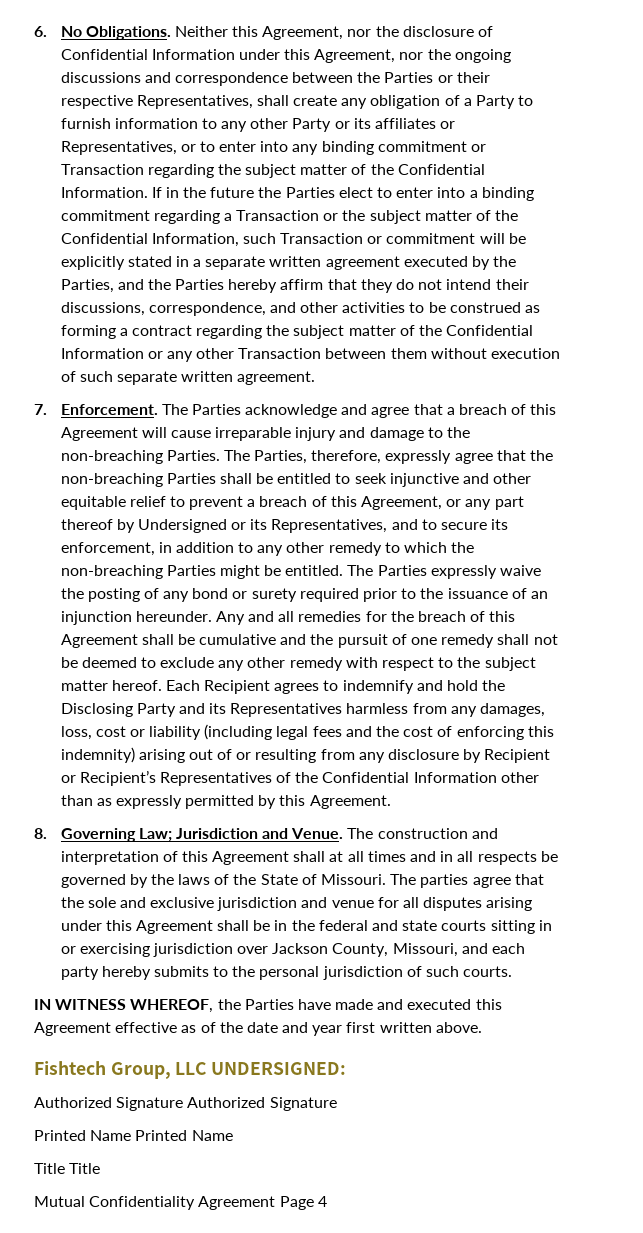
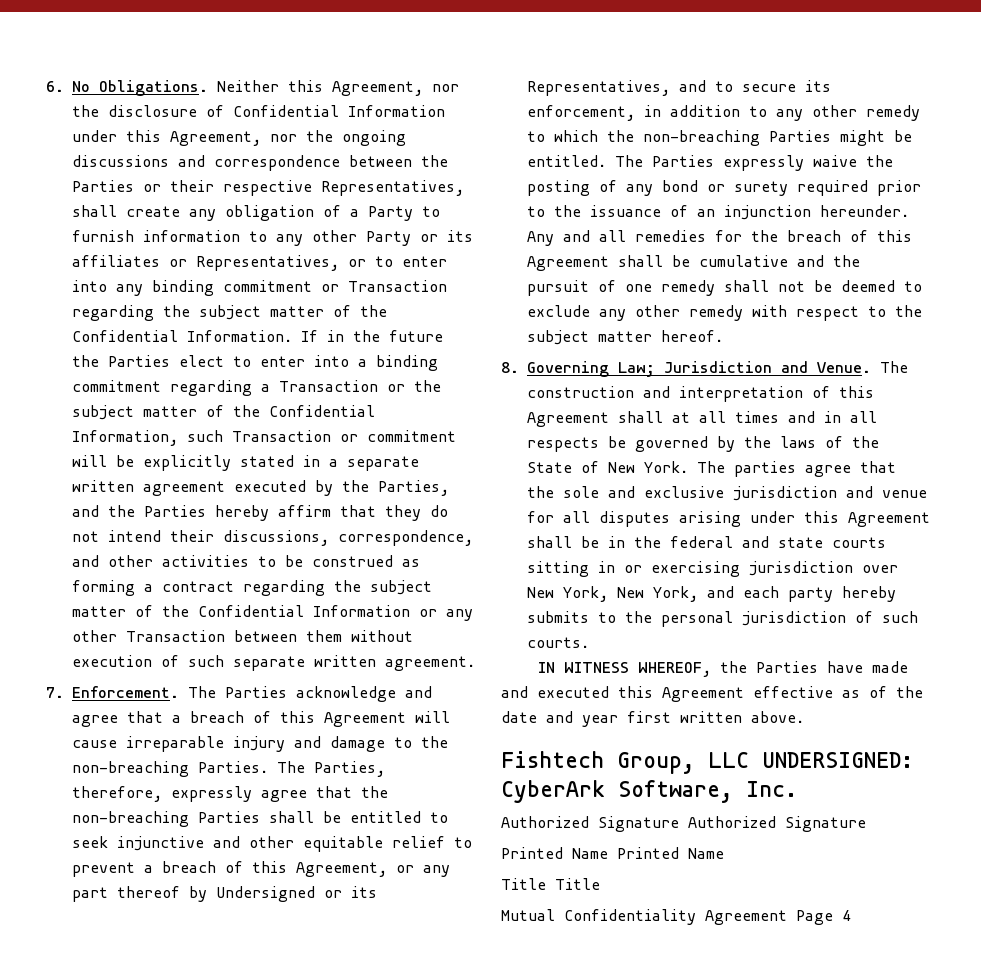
- Each Recipient agrees to indemnify and hold the Disclosing Party and its Representatives harmless from any damages, loss, cost or liability (including legal fees and the cost of enforcing this indemnity) arising out of or resulting from any disclosure by Recipient or Recipient’s Representatives of the Confidential Information other than as expressly permitted by this Agreement.
- The construction and interpretation of this Agreement shall at all times and in all respects be governed by the laws of the State of Missouri.
+ The construction and interpretation of this Agreement shall at all times and in all respects be governed by the laws of the State of New York.
- The parties agree that the sole and exclusive jurisdiction and venue for all disputes arising under this Agreement shall be in the federal and state courts sitting in or exercising jurisdiction over Jackson County, Missouri, and each party hereby submits to the personal jurisdiction of such courts.
+ The parties agree that the sole and exclusive jurisdiction and venue for all disputes arising under this Agreement shall be in the federal and state courts sitting in or exercising jurisdiction over New York, New York, and each party hereby submits to the personal jurisdiction of such courts.
- Fishtech Group, LLC UNDERSIGNED:
+ Fishtech Group, LLC UNDERSIGNED: CyberArk Software, Inc.

